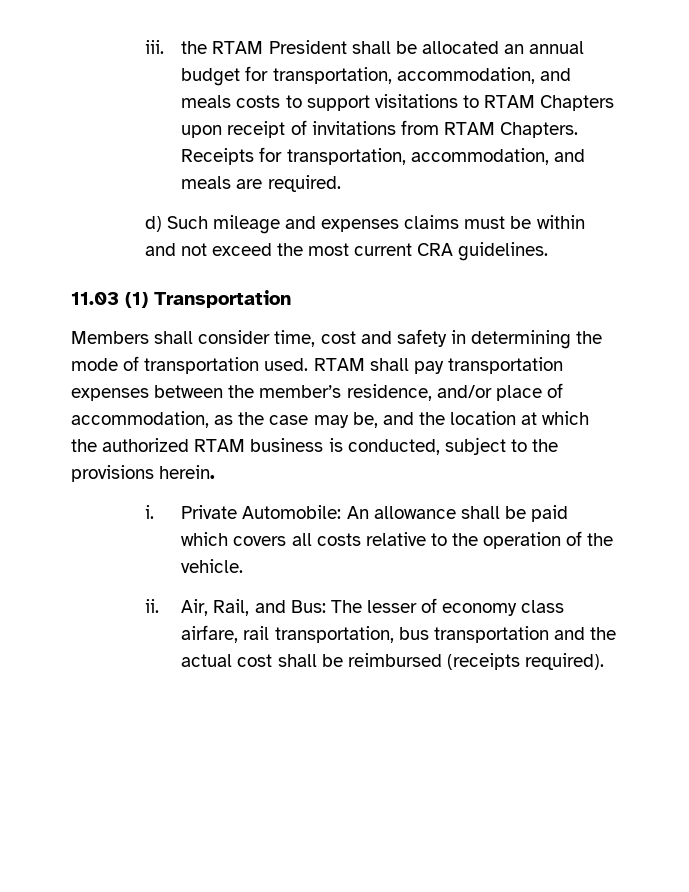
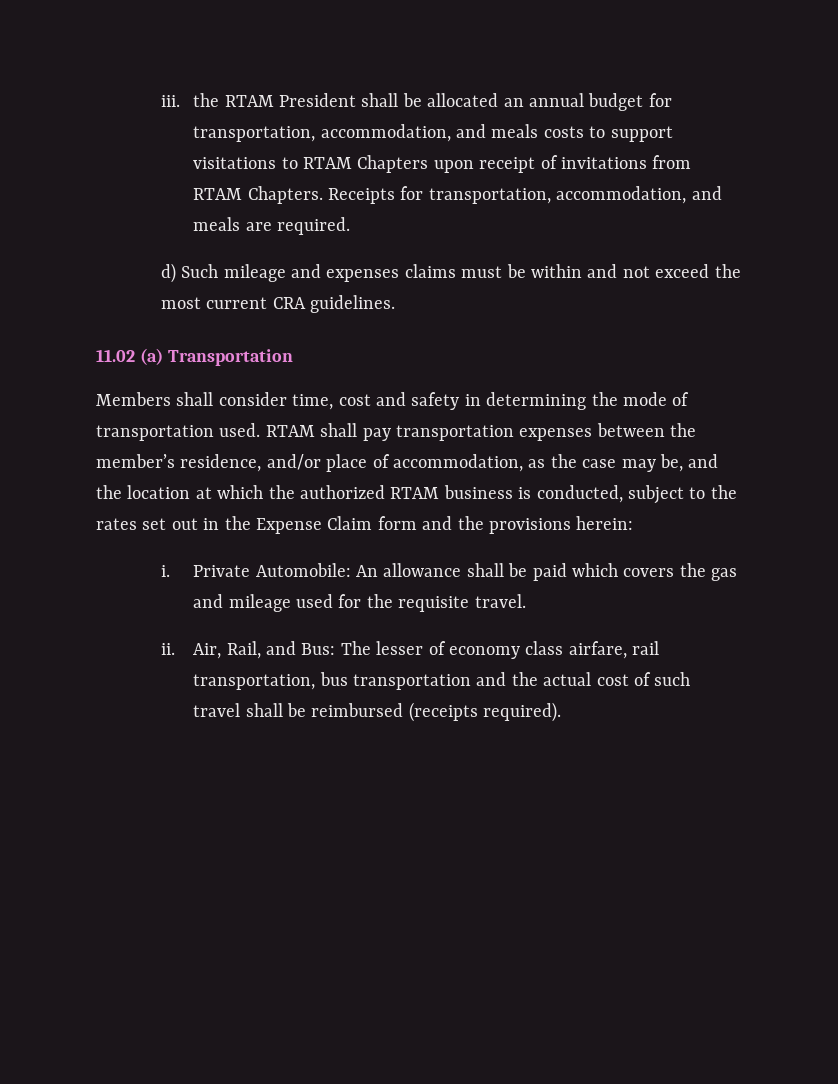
- 11.03 (1) Transportation
+ 11.02 (a) Transportation
- RTAM shall pay transportation expenses between the member’s residence, and/or place of accommodation, as the case may be, and the location at which the authorized RTAM business is conducted, subject to the provisions herein.
+ RTAM shall pay transportation expenses between the member’s residence, and/or place of accommodation, as the case may be, and the location at which the authorized RTAM business is conducted, subject to the rates set out in the Expense Claim form and the provisions herein:
- Private Automobile: An allowance shall be paid which covers all costs relative to the operation of the vehicle.
+ Private Automobile: An allowance shall be paid which covers the gas and mileage used for the requisite travel.
- Air, Rail, and Bus: The lesser of economy class airfare, rail transportation, bus transportation and the actual cost shall be reimbursed (receipts required).
+ Air, Rail, and Bus: The lesser of economy class airfare, rail transportation, bus transportation and the actual cost of such travel shall be reimbursed (receipts required).

